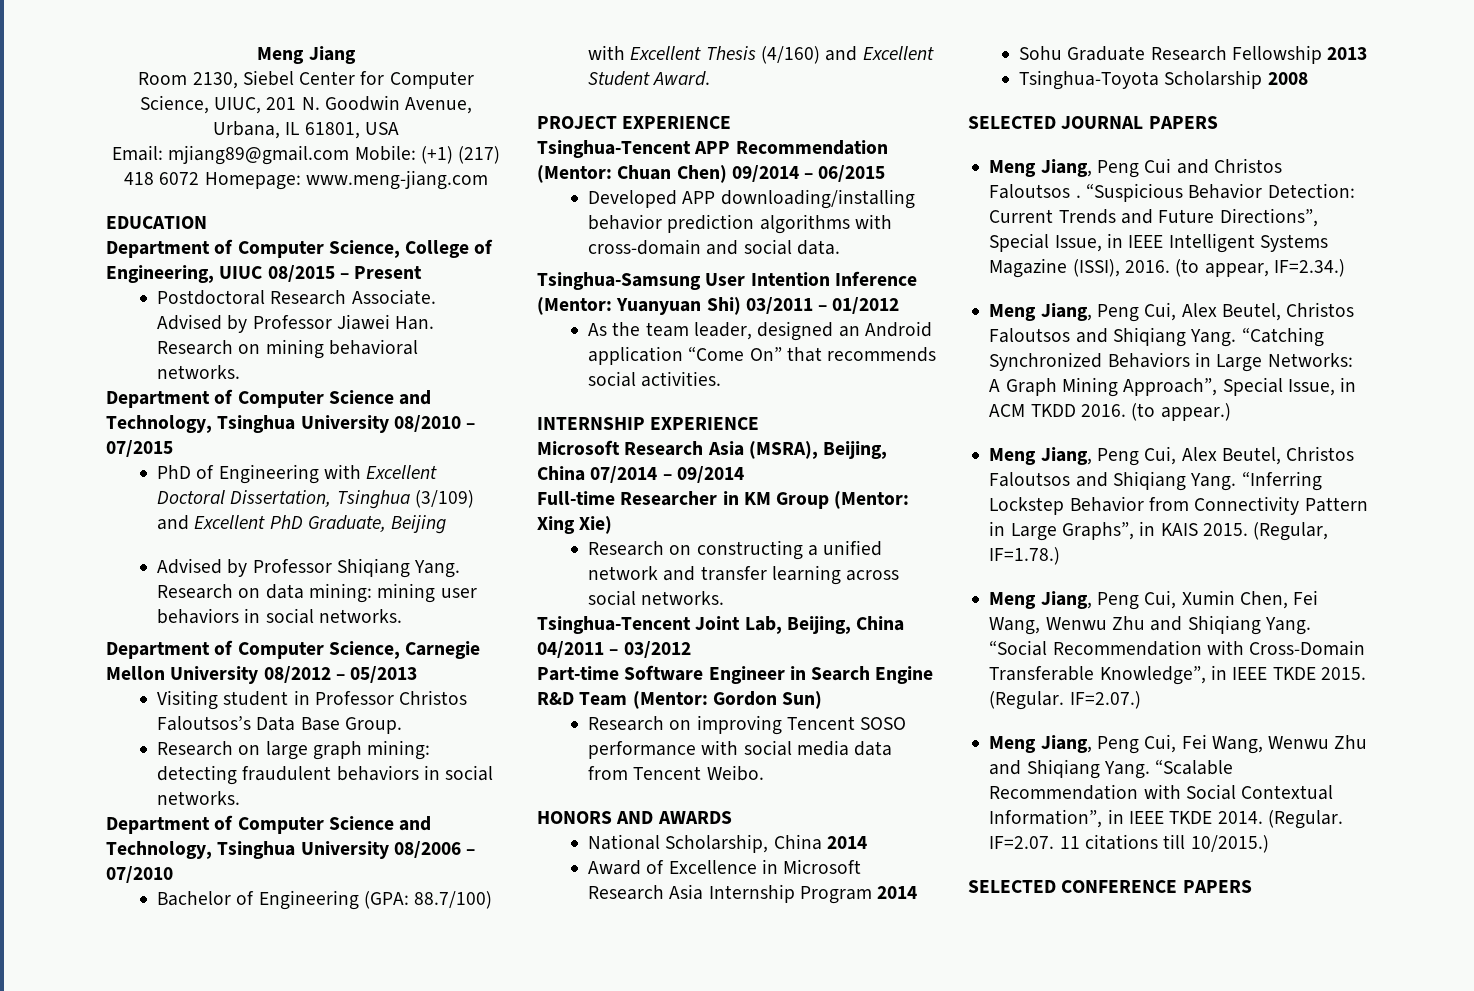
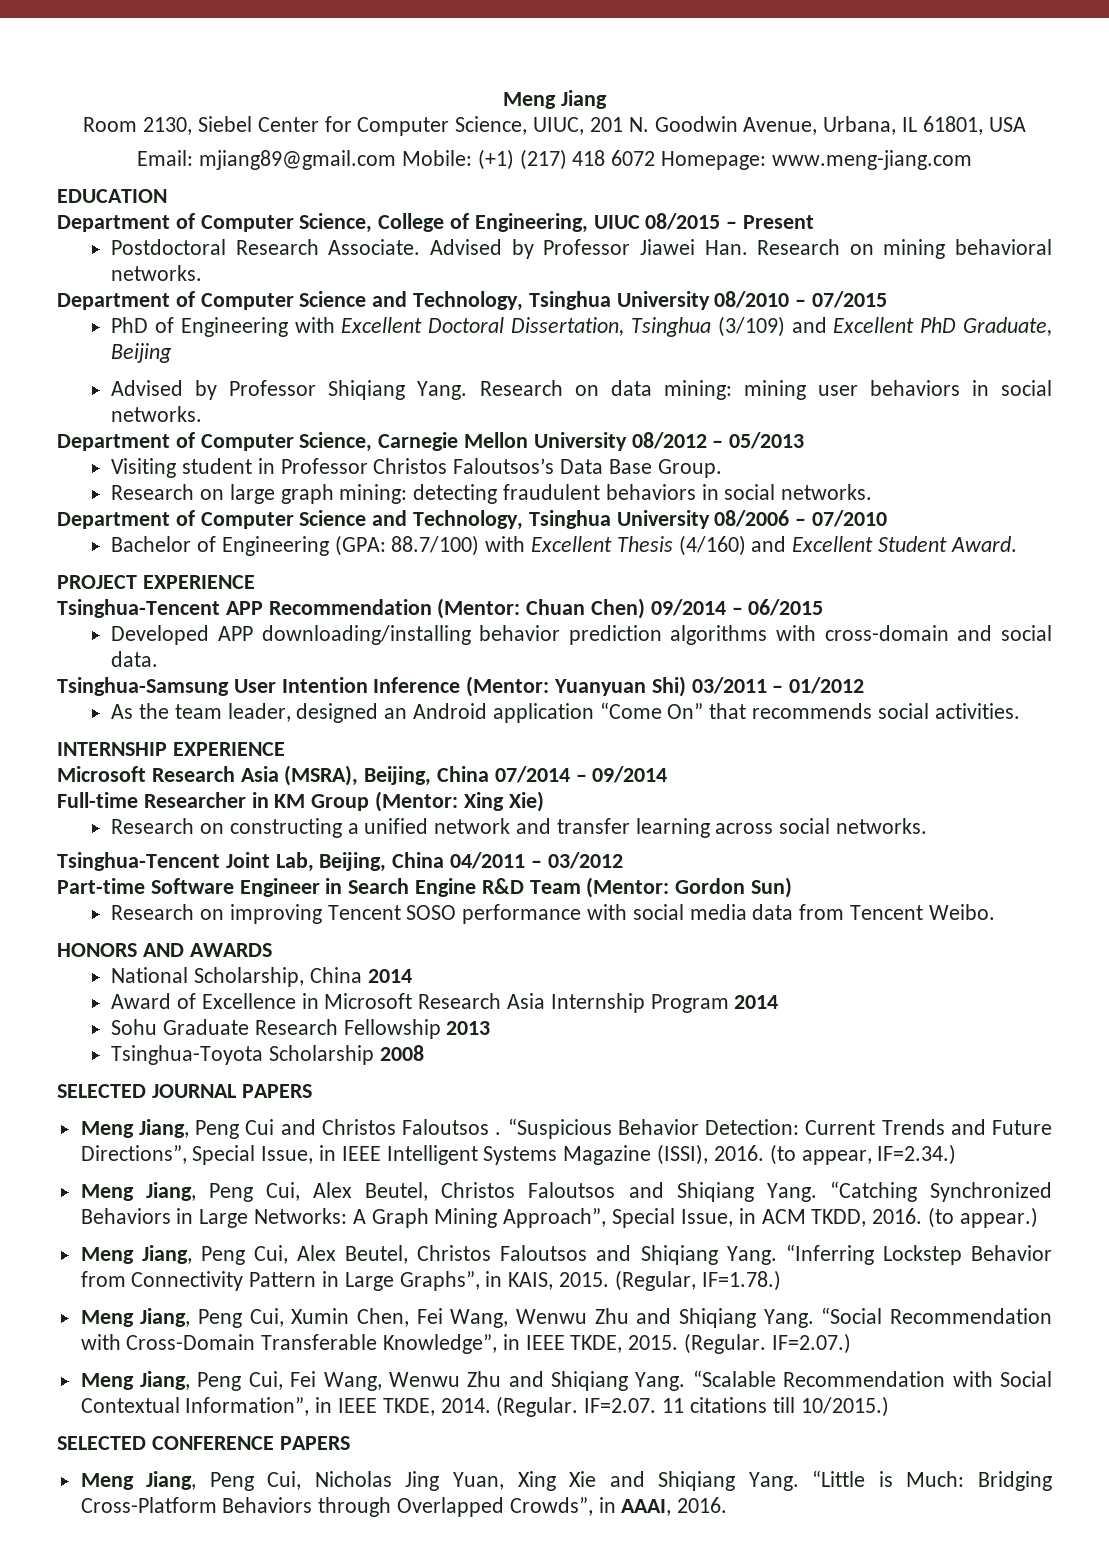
- “Catching Synchronized Behaviors in Large Networks: A Graph Mining Approach”, Special Issue, in ACM TKDD 2016.
+ “Catching Synchronized Behaviors in Large Networks: A Graph Mining Approach”, Special Issue, in ACM TKDD, 2016.
- “Inferring Lockstep Behavior from Connectivity Pattern in Large Graphs”, in KAIS 2015.
+ “Inferring Lockstep Behavior from Connectivity Pattern in Large Graphs”, in KAIS, 2015.
- “Social Recommendation with Cross-Domain Transferable Knowledge”, in IEEE TKDE 2015.
+ “Social Recommendation with Cross-Domain Transferable Knowledge”, in IEEE TKDE, 2015.
- “Scalable Recommendation with Social Contextual Information”, in IEEE TKDE 2014.
+ “Scalable Recommendation with Social Contextual Information”, in IEEE TKDE, 2014.
+ Meng Jiang, Peng Cui, Nicholas Jing Yuan, Xing Xie and Shiqiang Yang. “Little is Much: Bridging Cross-Platform Behaviors through Overlapped Crowds”, in AAAI, 2016.

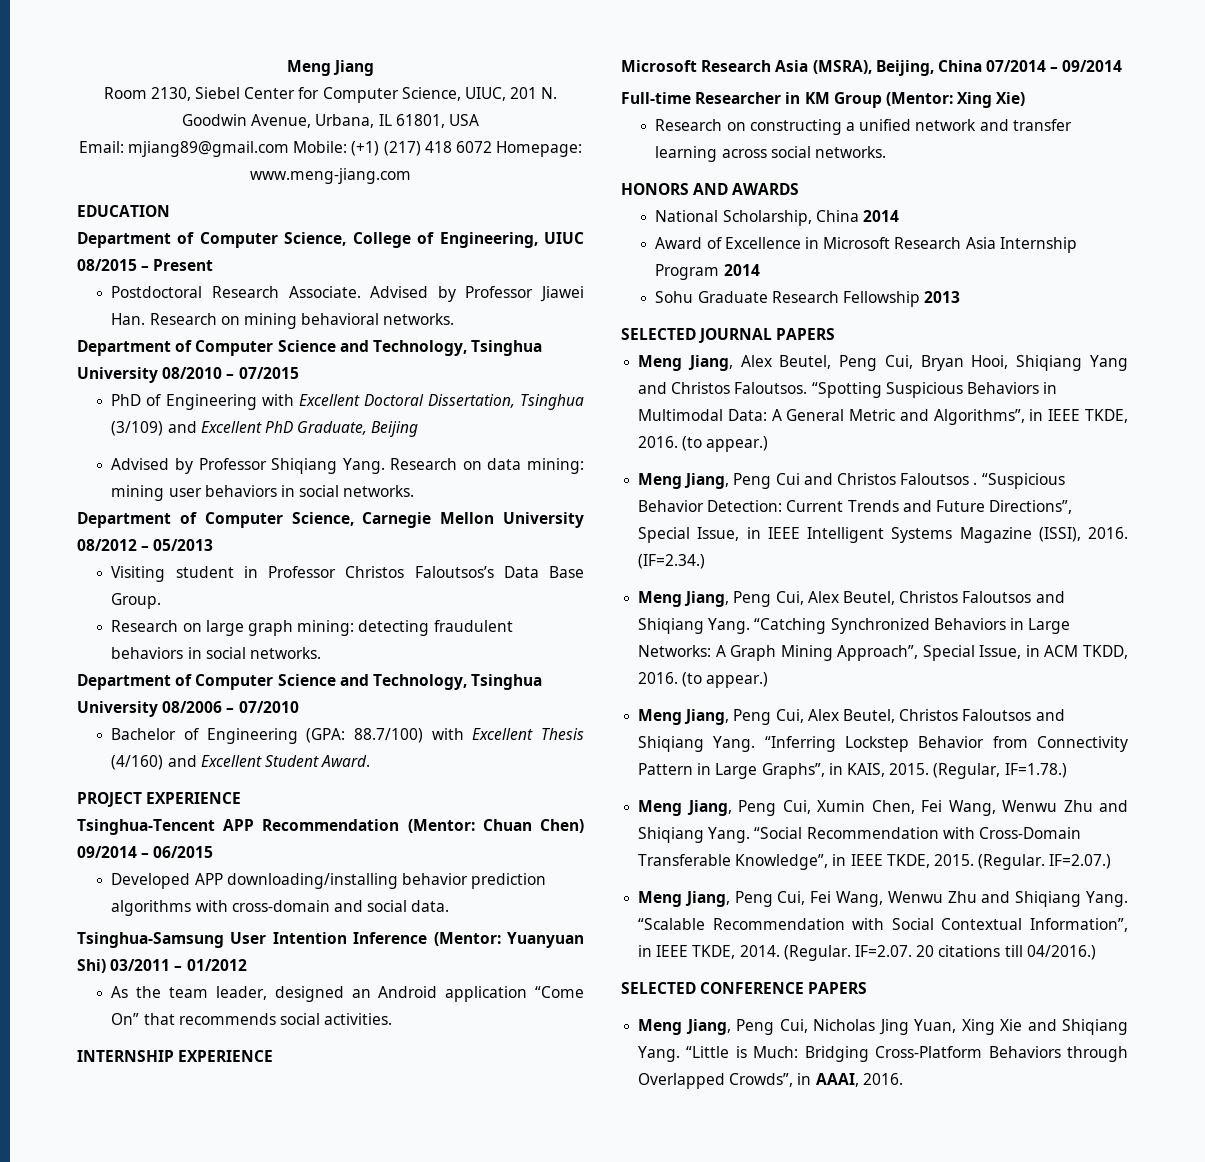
- Tsinghua-Tencent Joint Lab, Beijing, China 04/2011 – 03/2012
- Part-time Software Engineer in Search Engine R&D Team (Mentor: Gordon Sun)
- Research on improving Tencent SOSO performance with social media data from Tencent Weibo.
- Tsinghua-Toyota Scholarship 2008
+ Meng Jiang, Alex Beutel, Peng Cui, Bryan Hooi, Shiqiang Yang and Christos Faloutsos. “Spotting Suspicious Behaviors in Multimodal Data: A General Metric and Algorithms”, in IEEE TKDE, 2016. (to appear.)
- (to appear, IF=2.34.)
+ (IF=2.34.)
- IF=2.07. 11 citations till 10/2015.)
+ IF=2.07. 20 citations till 04/2016.)

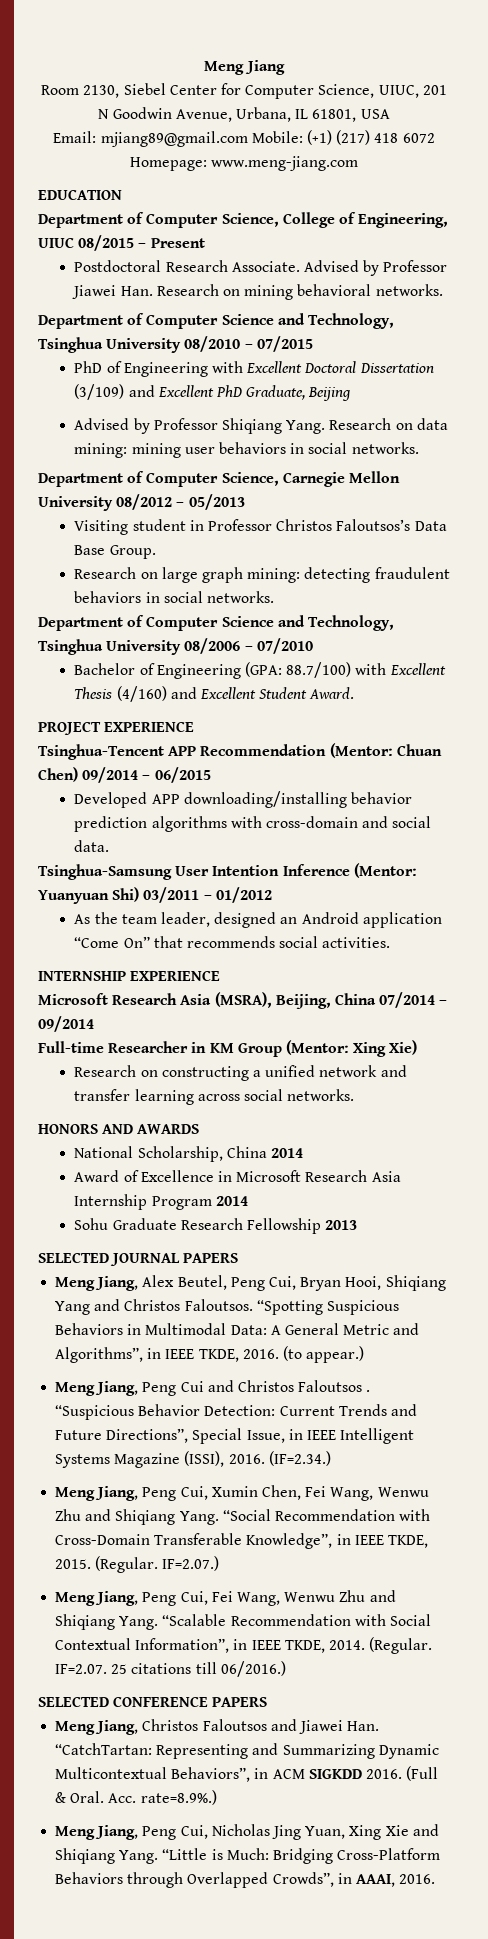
- Room 2130, Siebel Center for Computer Science, UIUC, 201 N. Goodwin Avenue, Urbana, IL 61801, USA
+ Room 2130, Siebel Center for Computer Science, UIUC, 201 N Goodwin Avenue, Urbana, IL 61801, USA
- PhD of Engineering with Excellent Doctoral Dissertation, Tsinghua (3/109) and Excellent PhD Graduate, Beijing
+ PhD of Engineering with Excellent Doctoral Dissertation (3/109) and Excellent PhD Graduate, Beijing
- Meng Jiang, Peng Cui, Alex Beutel, Christos Faloutsos and Shiqiang Yang. “Catching Synchronized Behaviors in Large Networks: A Graph Mining Approach”, Special Issue, in ACM TKDD, 2016. (to appear.)
- Meng Jiang, Peng Cui, Alex Beutel, Christos Faloutsos and Shiqiang Yang. “Inferring Lockstep Behavior from Connectivity Pattern in Large Graphs”, in KAIS, 2015. (Regular, IF=1.78.)
- IF=2.07. 20 citations till 04/2016.)
+ IF=2.07. 25 citations till 06/2016.)
+ Meng Jiang, Christos Faloutsos and Jiawei Han. “CatchTartan: Representing and Summarizing Dynamic Multicontextual Behaviors”, in ACM SIGKDD 2016. (Full & Oral. Acc. rate=8.9%.)

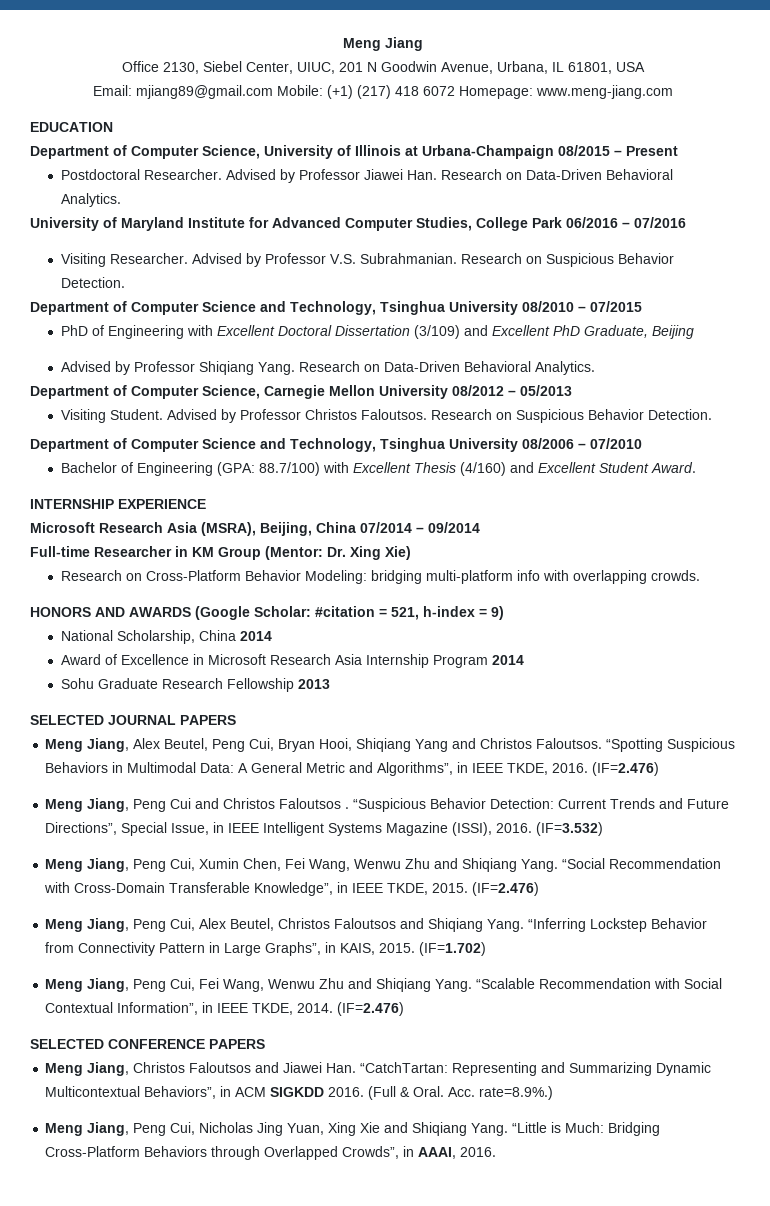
- Room 2130, Siebel Center for Computer Science, UIUC, 201 N Goodwin Avenue, Urbana, IL 61801, USA
+ Office 2130, Siebel Center, UIUC, 201 N Goodwin Avenue, Urbana, IL 61801, USA
- Department of Computer Science, College of Engineering, UIUC 08/2015 – Present
+ Department of Computer Science, University of Illinois at Urbana-Champaign 08/2015 – Present
- Postdoctoral Research Associate.
+ Postdoctoral Researcher.
- Advised by Professor Jiawei Han. Research on mining behavioral networks.
+ Advised by Professor Jiawei Han. Research on Data-Driven Behavioral Analytics.
+ University of Maryland Institute for Advanced Computer Studies, College Park 06/2016 – 07/2016
+ Visiting Researcher. Advised by Professor V.S. Subrahmanian. Research on Suspicious Behavior Detection.
- Advised by Professor Shiqiang Yang. Research on data mining: mining user behaviors in social networks.
+ Advised by Professor Shiqiang Yang. Research on Data-Driven Behavioral Analytics.
- Visiting student in Professor Christos Faloutsos’s Data Base Group.
- Research on large graph mining: detecting fraudulent behaviors in social networks.
+ Visiting Student. Advised by Professor Christos Faloutsos. Research on Suspicious Behavior Detection.
- PROJECT EXPERIENCE
- Tsinghua-Tencent APP Recommendation (Mentor: Chuan Chen) 09/2014 – 06/2015
- Developed APP downloading/installing behavior prediction algorithms with cross-domain and social data.
- Tsinghua-Samsung User Intention Inference (Mentor: Yuanyuan Shi) 03/2011 – 01/2012
- As the team leader, designed an Android application “Come On” that recommends social activities.
- Full-time Researcher in KM Group (Mentor: Xing Xie)
+ Full-time Researcher in KM Group (Mentor: Dr. Xing Xie)
- Research on constructing a unified network and transfer learning across social networks.
- HONORS AND AWARDS
+ Research on Cross-Platform Behavior Modeling: bridging multi-platform info with overlapping crowds.
+ HONORS AND AWARDS (Google Scholar: #citation = 521, h-index = 9)
- “Spotting Suspicious Behaviors in Multimodal Data: A General Metric and Algorithms”, in IEEE TKDE, 2016. (to appear.)
+ “Spotting Suspicious Behaviors in Multimodal Data: A General Metric and Algorithms”, in IEEE TKDE, 2016. (IF=2.476)
- (IF=2.34.)
+ (IF=3.532)
- “Social Recommendation with Cross-Domain Transferable Knowledge”, in IEEE TKDE, 2015. (Regular. IF=2.07.)
+ “Social Recommendation with Cross-Domain Transferable Knowledge”, in IEEE TKDE, 2015. (IF=2.476)
+ Meng Jiang, Peng Cui, Alex Beutel, Christos Faloutsos and Shiqiang Yang. “Inferring Lockstep Behavior from Connectivity Pattern in Large Graphs”, in KAIS, 2015. (IF=1.702)
- “Scalable Recommendation with Social Contextual Information”, in IEEE TKDE, 2014. (Regular. IF=2.07. 25 citations till 06/2016.)
+ “Scalable Recommendation with Social Contextual Information”, in IEEE TKDE, 2014. (IF=2.476)

